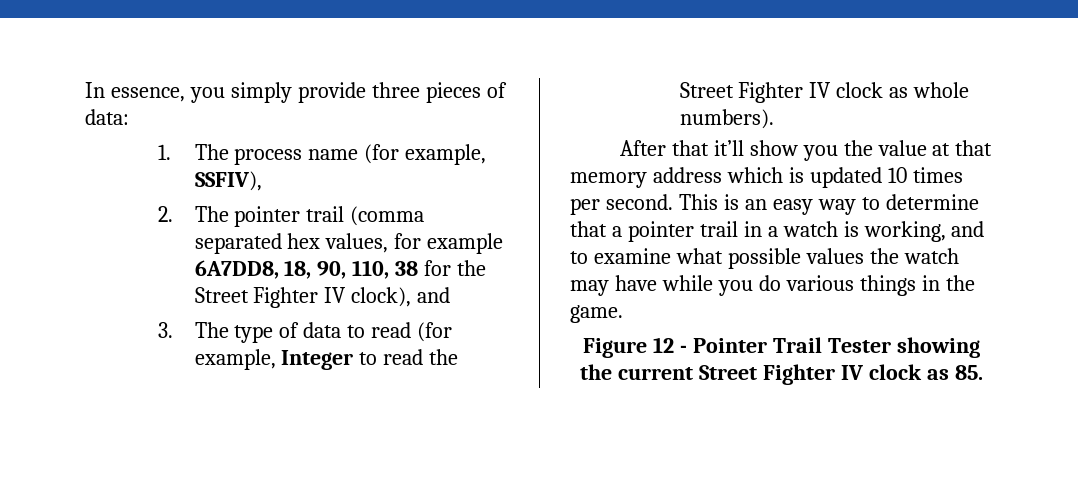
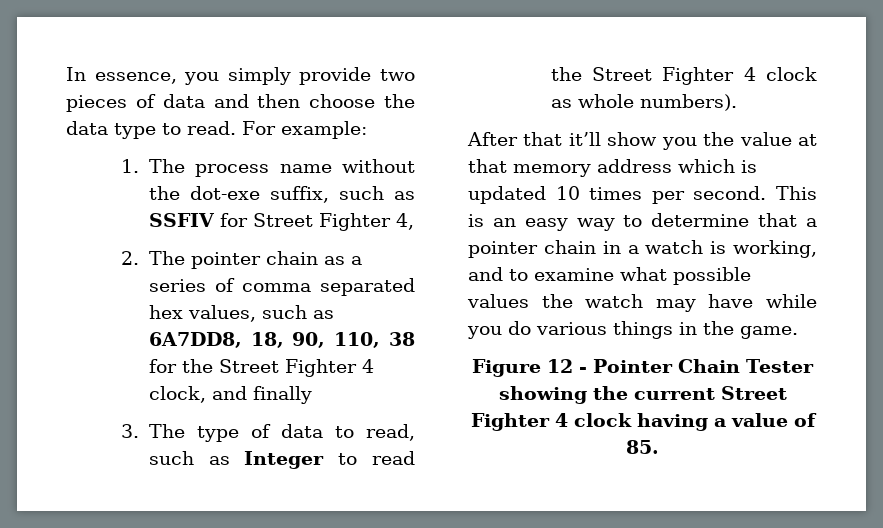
- In essence, you simply provide three pieces of data:
- 1. The process name (for example, SSFIV),
- 2. The pointer trail (comma separated hex values, for example 6A7DD8, 18, 90, 110, 38 for the Street Fighter IV clock), and
+ In essence, you simply provide two pieces of data and then choose the data type to read. For example:
+ 1. The process name without the dot-exe suffix, such as SSFIV for Street Fighter 4,
+ 2. The pointer chain as a series of comma separated hex values, such as 6A7DD8, 18, 90, 110, 38 for the Street Fighter 4 clock, and finally
- 3. The type of data to read (for example, Integer to read the Street Fighter IV clock as whole numbers).
+ 3. The type of data to read, such as Integer to read the Street Fighter 4 clock as whole numbers).
- This is an easy way to determine that a pointer trail in a watch is working, and to examine what possible values the watch may have while you do various things in the game.
+ This is an easy way to determine that a pointer chain in a watch is working, and to examine what possible values the watch may have while you do various things in the game.
- Figure 12 - Pointer Trail Tester showing the current Street Fighter IV clock as 85.
+ Figure 12 - Pointer Chain Tester showing the current Street Fighter 4 clock having a value of 85.

